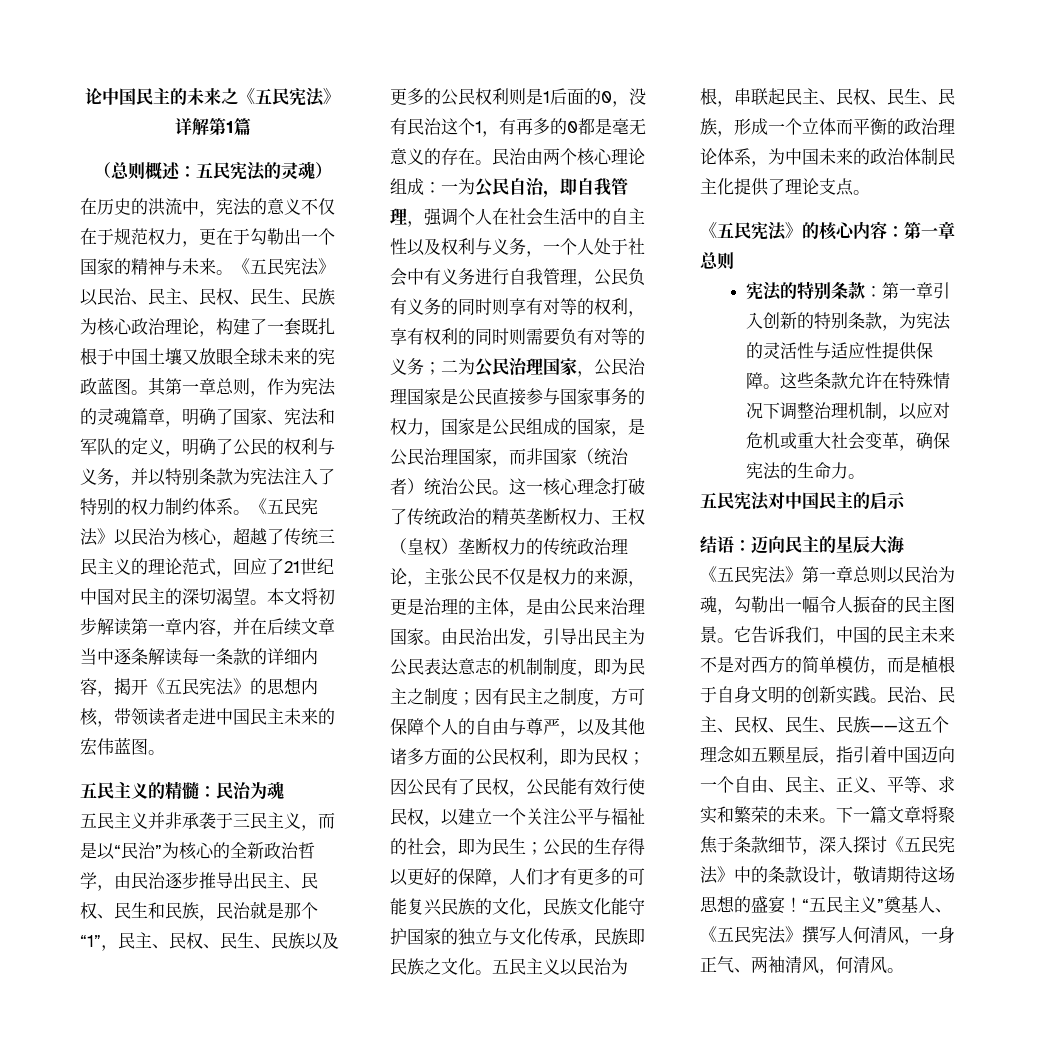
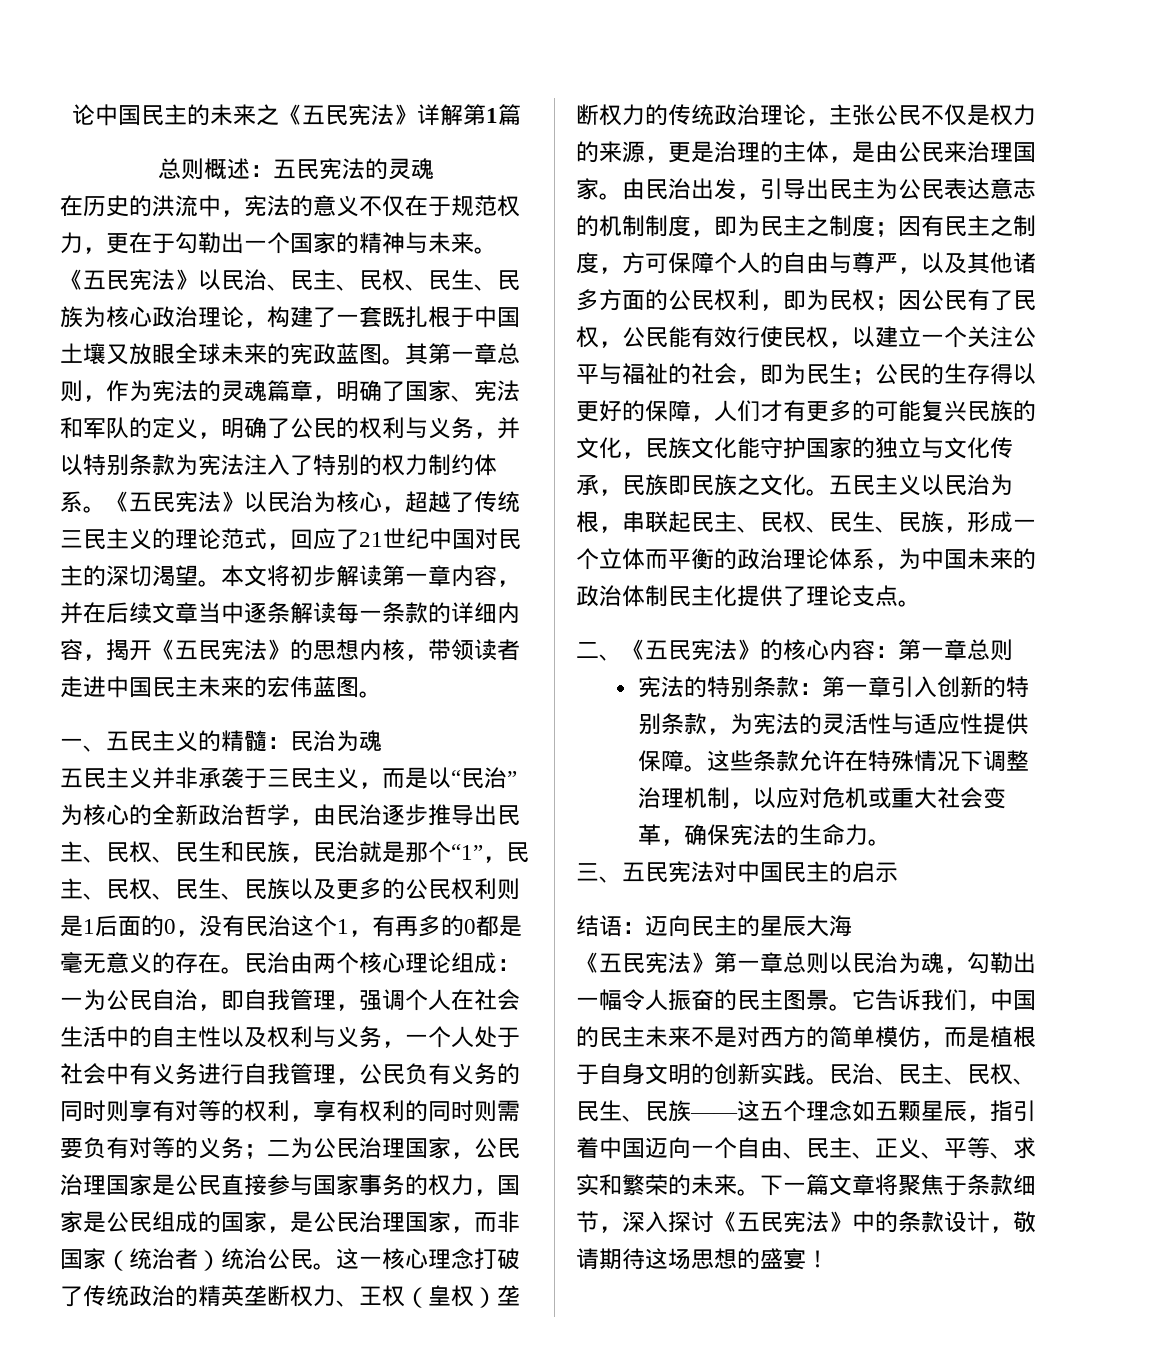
- （总则概述：五民宪法的灵魂）
+ 总则概述：五民宪法的灵魂
- 五民主义的精髓：民治为魂
+ 一、五民主义的精髓：民治为魂
- 《五民宪法》的核心内容：第一章总则
+ 二、《五民宪法》的核心内容：第一章总则
- 五民宪法对中国民主的启示
+ 三、五民宪法对中国民主的启示
- “五民主义”奠基人、《五民宪法》撰写人何清风，一身正气、两袖清风，何清风。

